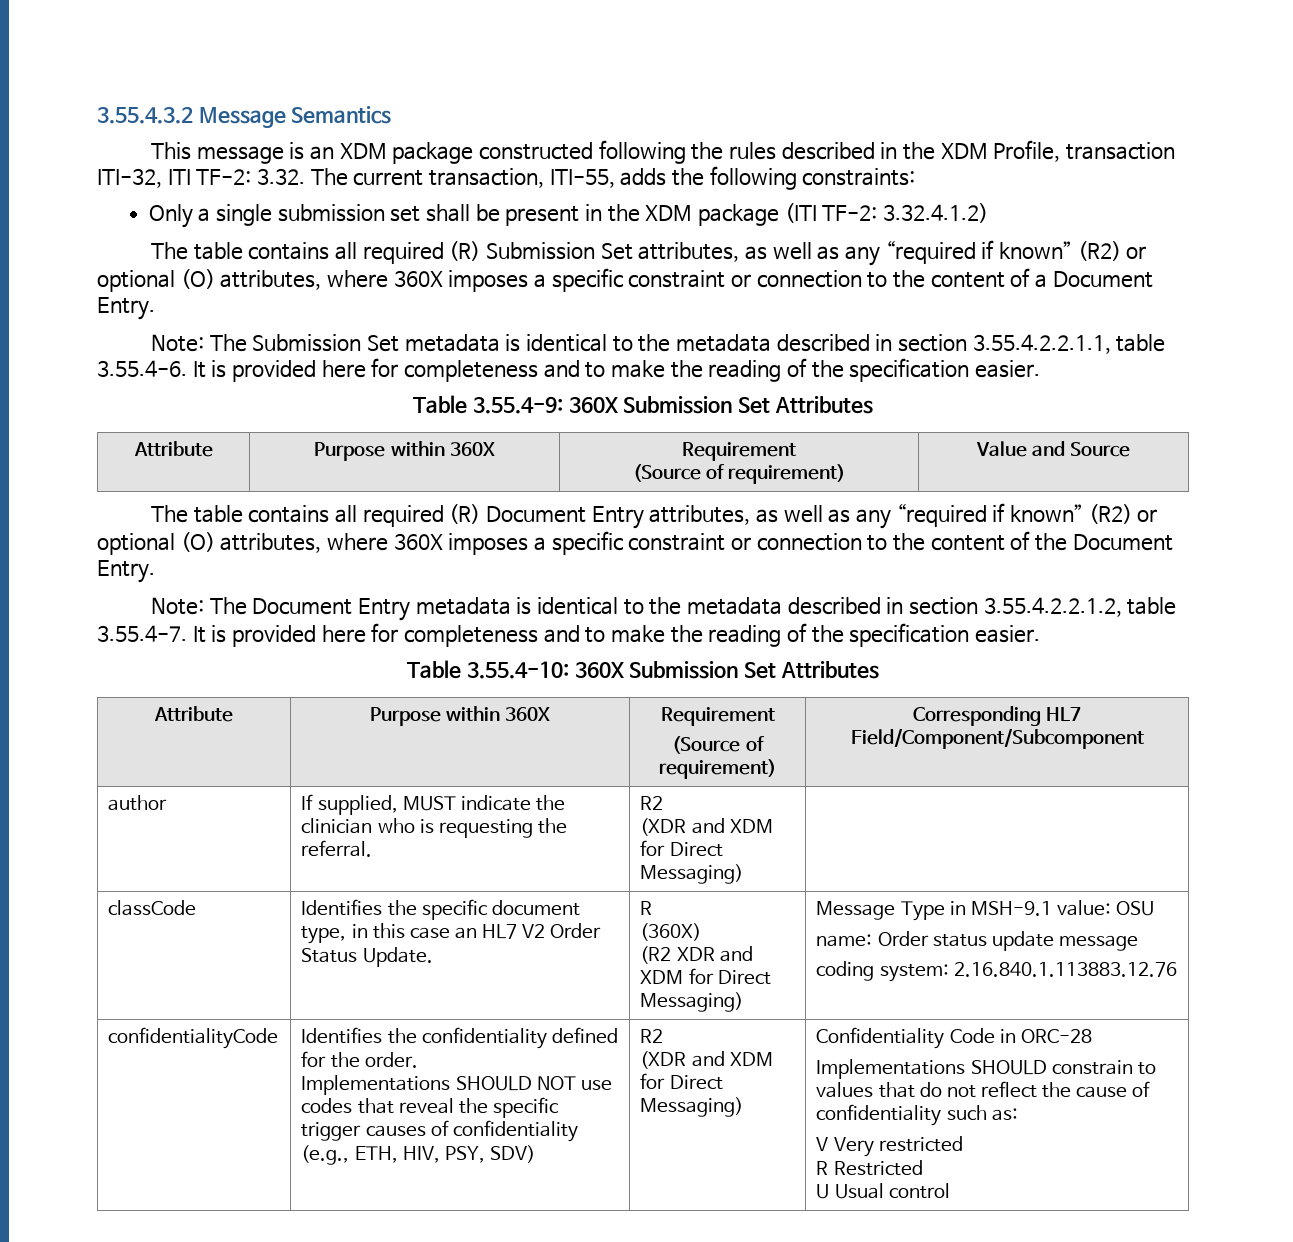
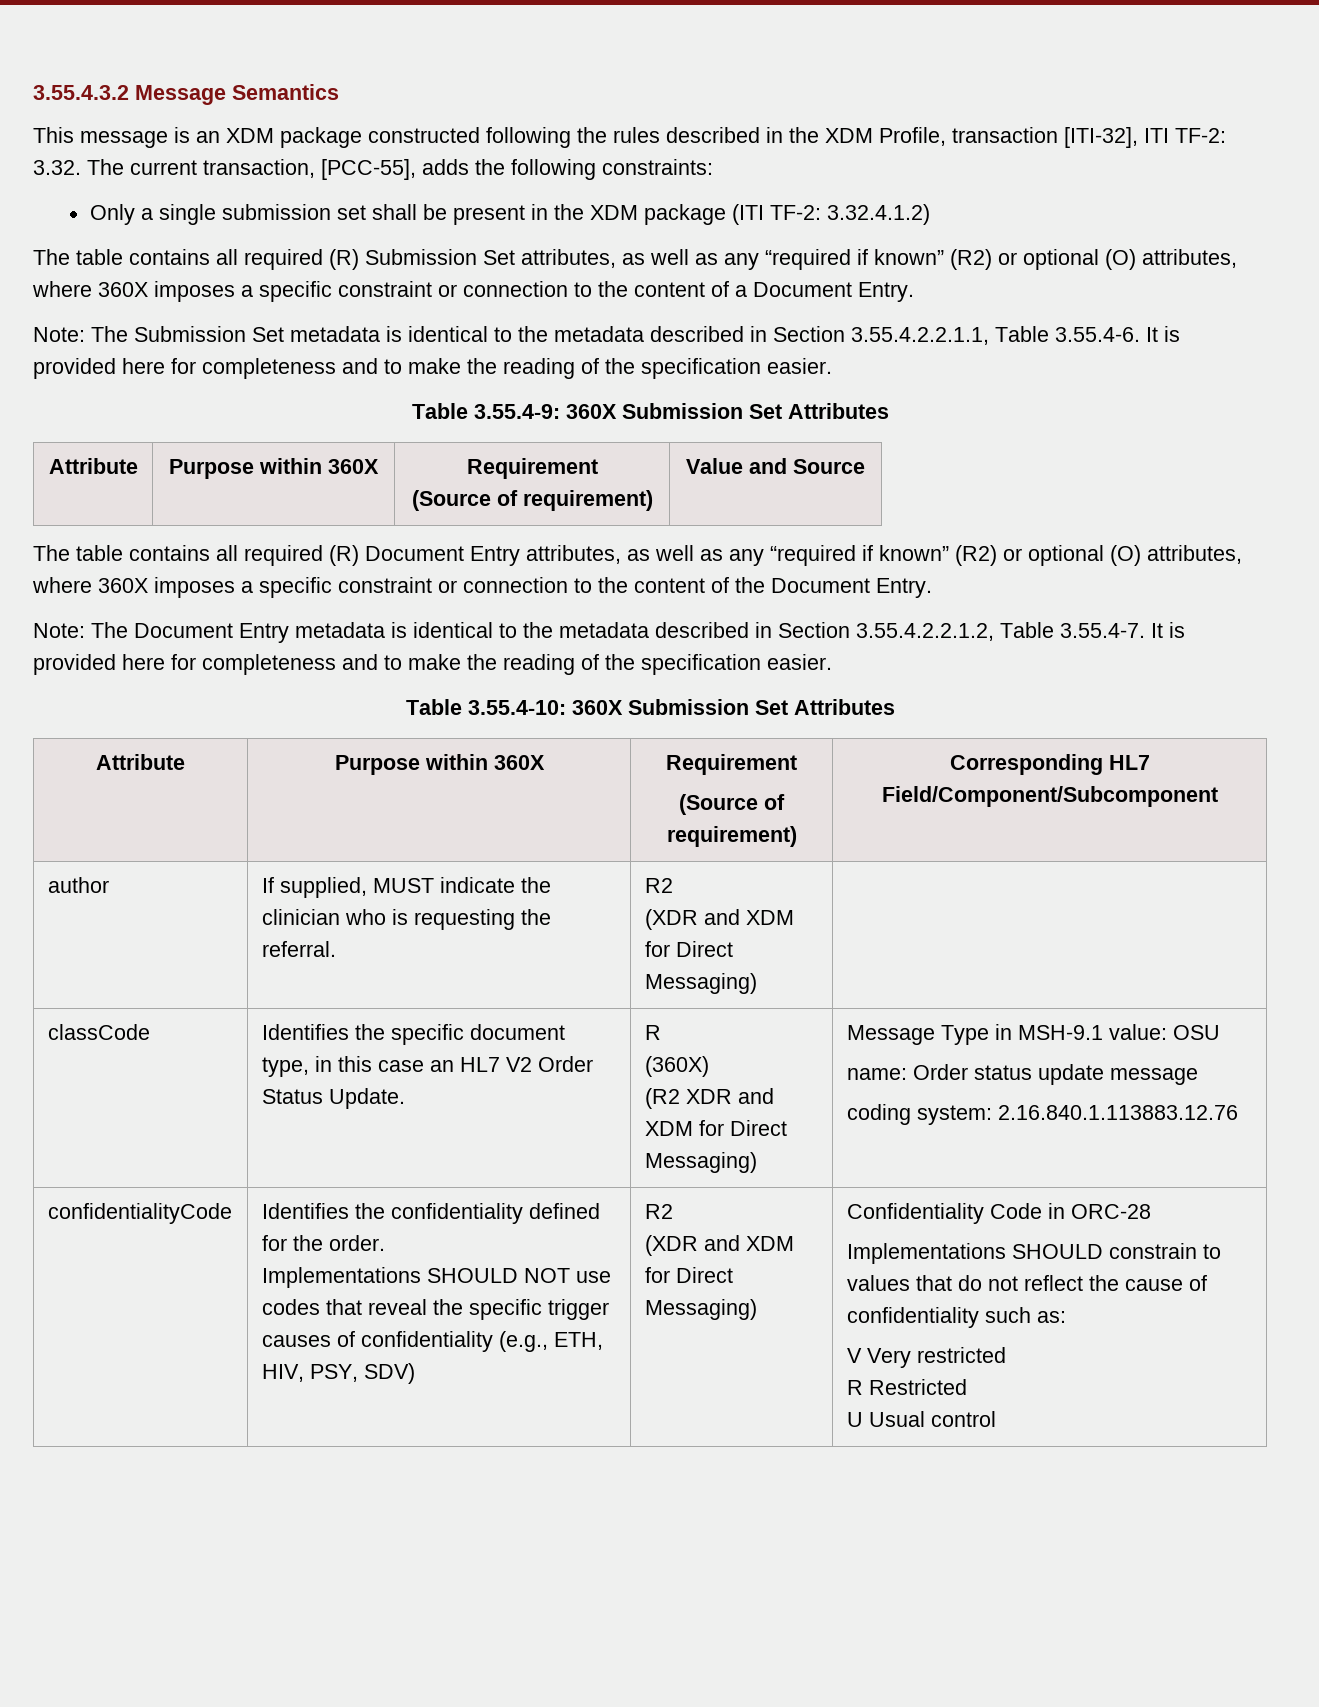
- This message is an XDM package constructed following the rules described in the XDM Profile, transaction ITI-32, ITI TF-2: 3.32. The current transaction, ITI-55, adds the following constraints:
+ This message is an XDM package constructed following the rules described in the XDM Profile, transaction [ITI-32], ITI TF-2: 3.32. The current transaction, [PCC-55], adds the following constraints:
- Note: The Submission Set metadata is identical to the metadata described in section 3.55.4.2.2.1.1, table 3.55.4-6. It is provided here for completeness and to make the reading of the specification easier.
+ Note: The Submission Set metadata is identical to the metadata described in Section 3.55.4.2.2.1.1, Table 3.55.4-6. It is provided here for completeness and to make the reading of the specification easier.
- Note: The Document Entry metadata is identical to the metadata described in section 3.55.4.2.2.1.2, table 3.55.4-7. It is provided here for completeness and to make the reading of the specification easier.
+ Note: The Document Entry metadata is identical to the metadata described in Section 3.55.4.2.2.1.2, Table 3.55.4-7. It is provided here for completeness and to make the reading of the specification easier.

